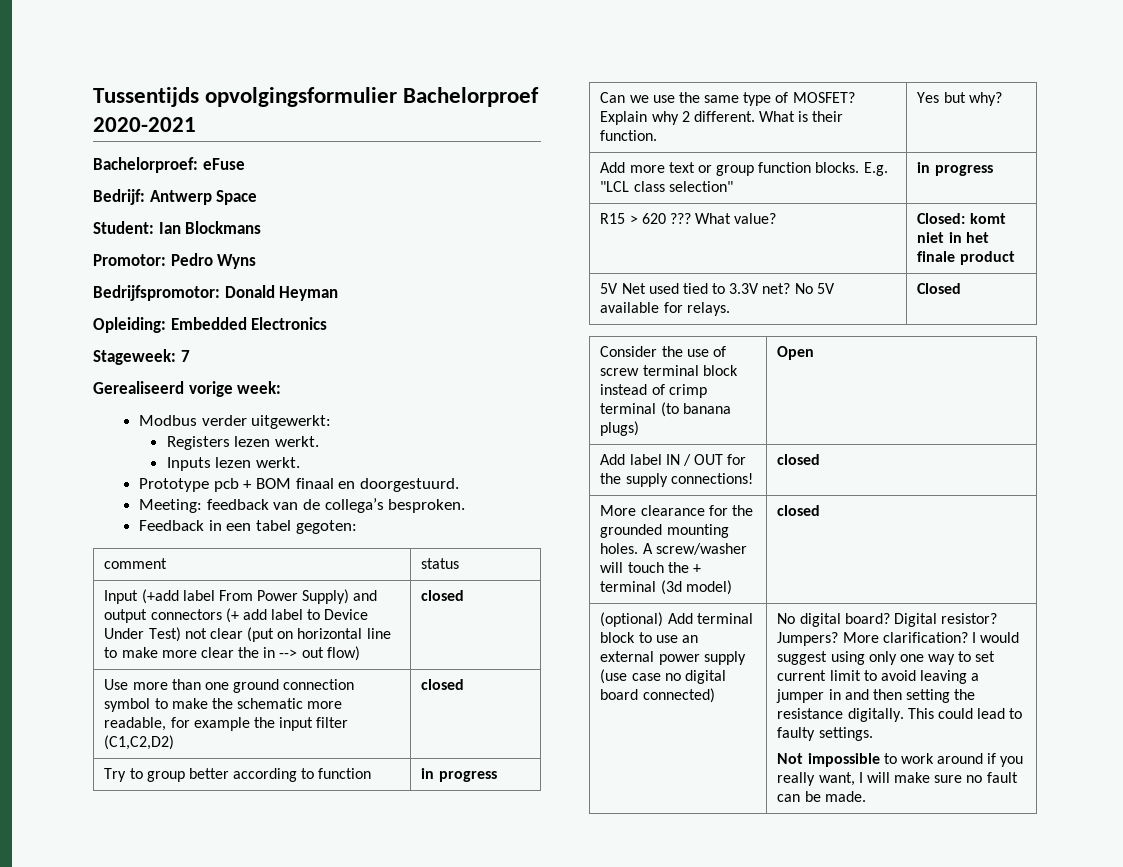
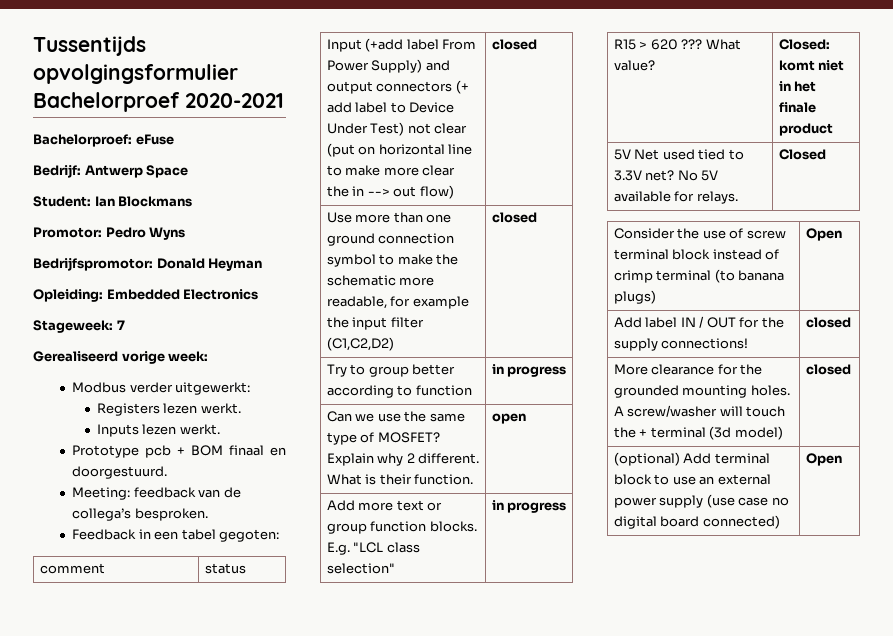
- Can we use the same type of MOSFET? Explain why 2 different. What is their function. | Yes but why?
+ Can we use the same type of MOSFET? Explain why 2 different. What is their function. | open
- (optional) Add terminal block to use an external power supply (use case no digital board connected) | No digital board? Digital resistor? Jumpers? More clarification? I would suggest using only one way to set current limit to avoid leaving a jumper in and then setting the resistance digitally. This could lead to faulty settings.
- Not impossible to work around if you really want, I will make sure no fault can be made.
+ (optional) Add terminal block to use an external power supply (use case no digital board connected) | Open

